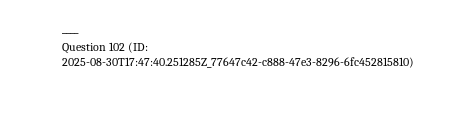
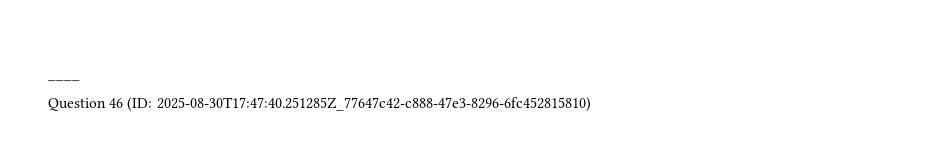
- Question 102 (ID: 2025-08-30T17:47:40.251285Z_77647c42-c888-47e3-8296-6fc452815810)
+ Question 46 (ID: 2025-08-30T17:47:40.251285Z_77647c42-c888-47e3-8296-6fc452815810)

